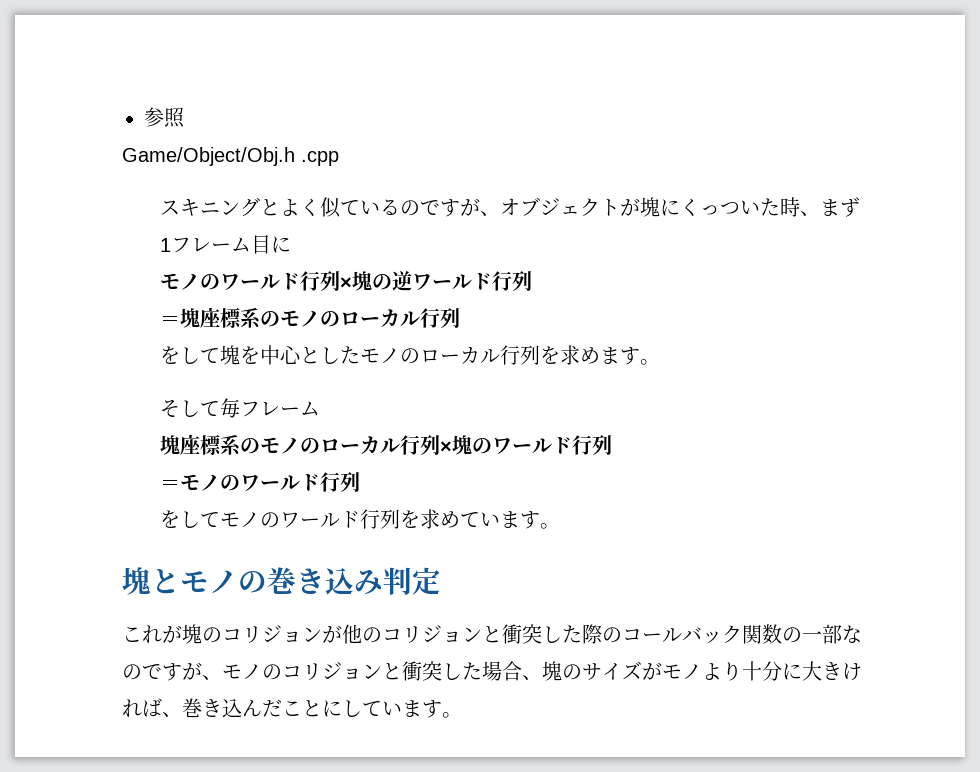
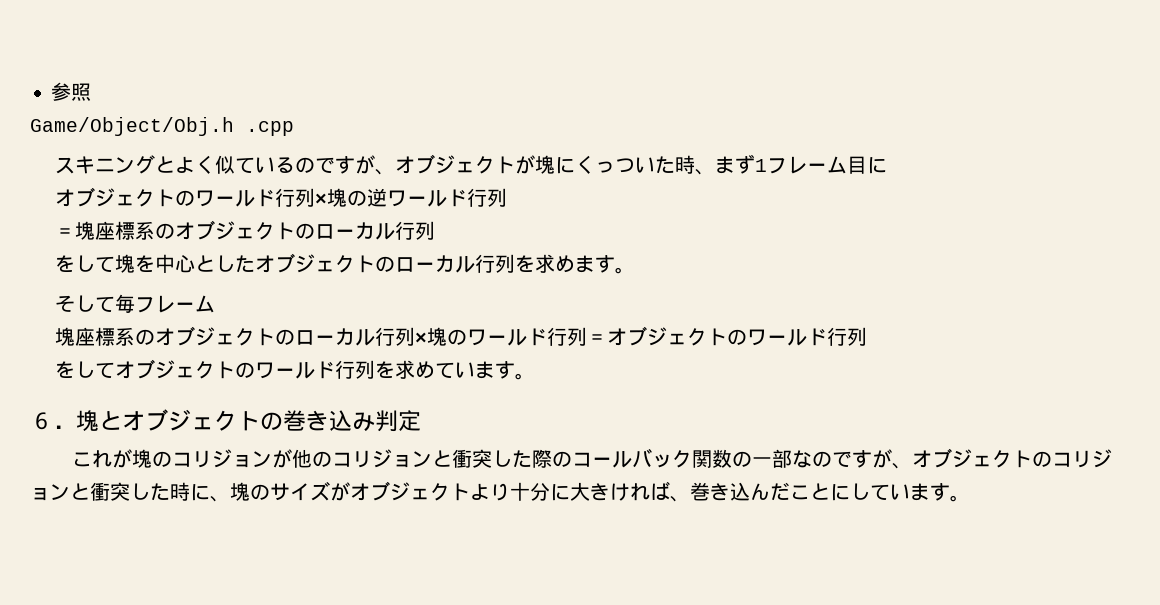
- モノのワールド行列×塊の逆ワールド行列
+ オブジェクトのワールド行列×塊の逆ワールド行列
- ＝塊座標系のモノのローカル行列
+ ＝塊座標系のオブジェクトのローカル行列
- をして塊を中心としたモノのローカル行列を求めます。
+ をして塊を中心としたオブジェクトのローカル行列を求めます。
- 塊座標系のモノのローカル行列×塊のワールド行列
- ＝モノのワールド行列
+ 塊座標系のオブジェクトのローカル行列×塊のワールド行列＝オブジェクトのワールド行列
- をしてモノのワールド行列を求めています。
+ をしてオブジェクトのワールド行列を求めています。
- 塊とモノの巻き込み判定
+ ６．塊とオブジェクトの巻き込み判定
- これが塊のコリジョンが他のコリジョンと衝突した際のコールバック関数の一部なのですが、モノのコリジョンと衝突した場合、塊のサイズがモノより十分に大きければ、巻き込んだことにしています。
+ これが塊のコリジョンが他のコリジョンと衝突した際のコールバック関数の一部なのですが、オブジェクトのコリジョンと衝突した時に、塊のサイズがオブジェクトより十分に大きければ、巻き込んだことにしています。

